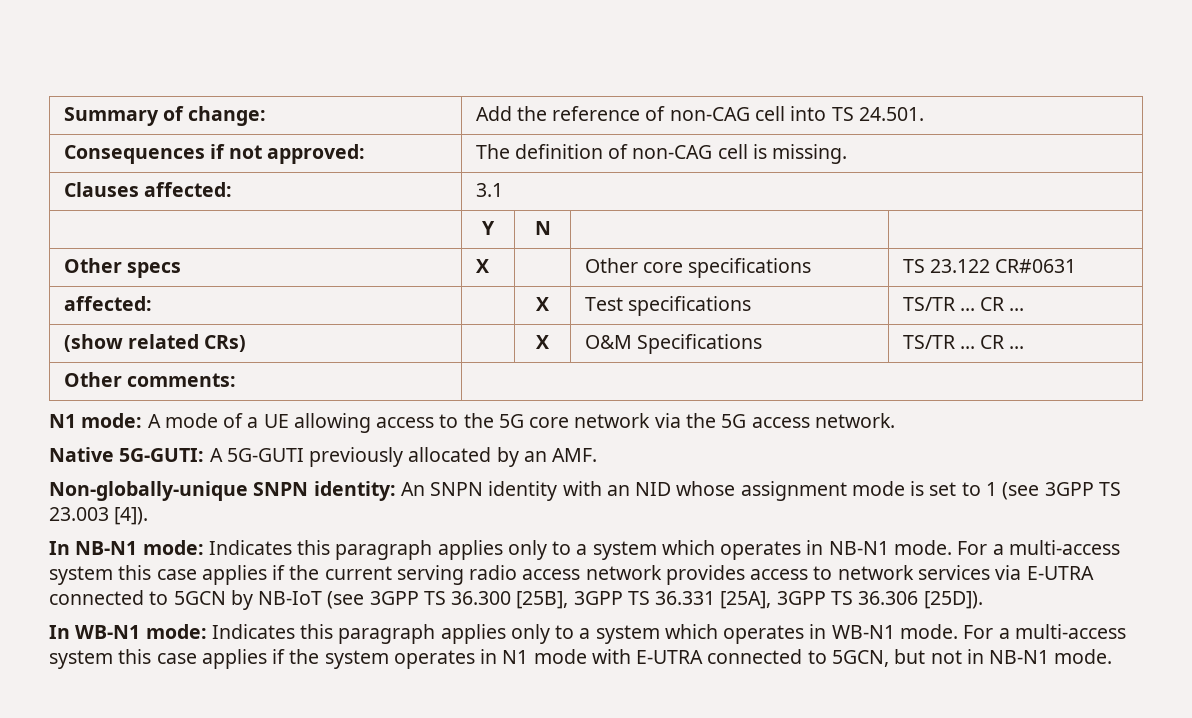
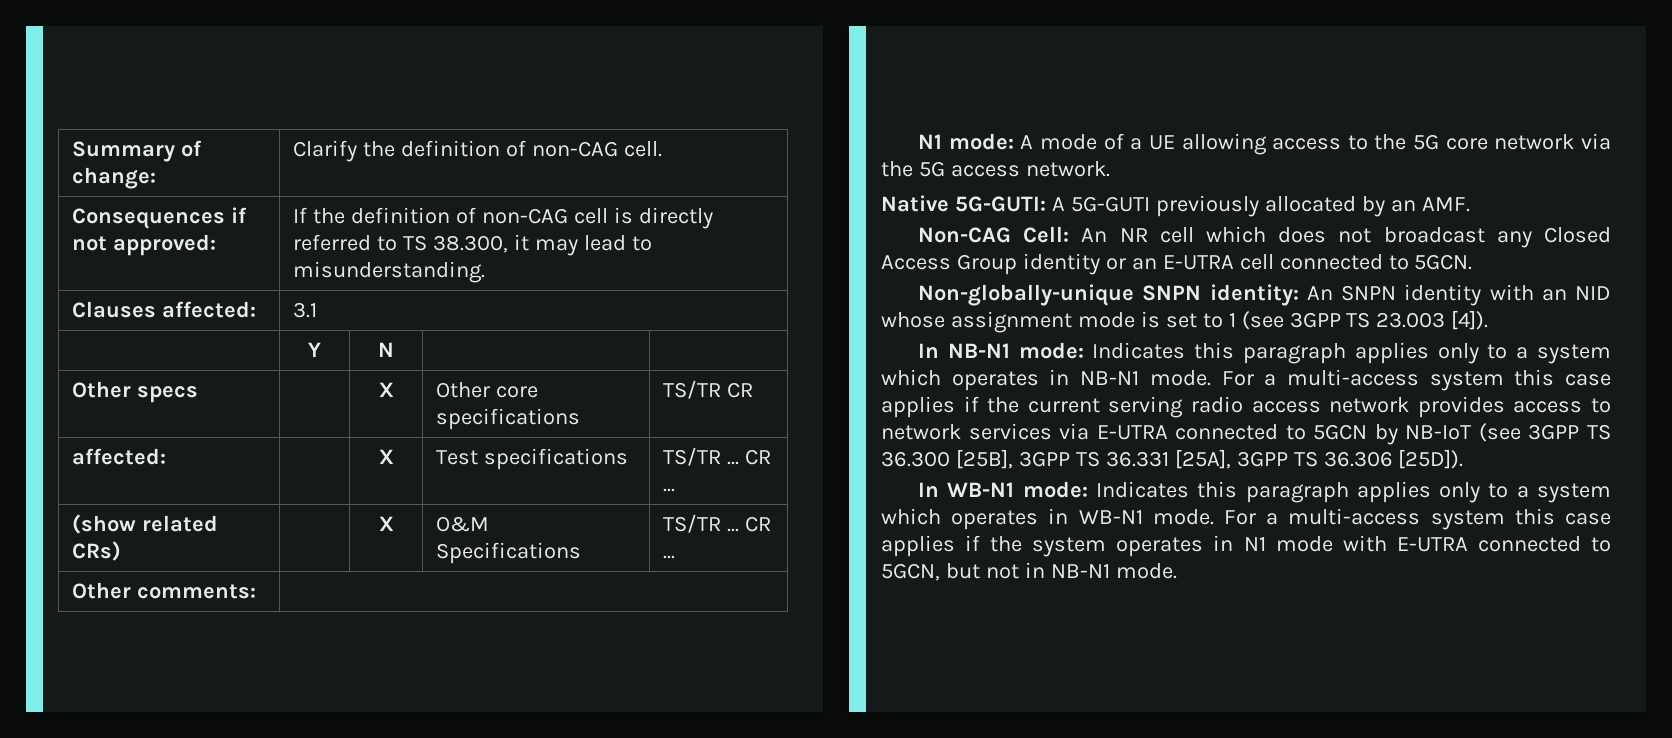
- Summary of change: | Add the reference of non-CAG cell into TS 24.501.
+ Summary of change: | Clarify the definition of non-CAG cell.
- Consequences if not approved: | The definition of non-CAG cell is missing.
+ Consequences if not approved: | If the definition of non-CAG cell is directly referred to TS 38.300, it may lead to misunderstanding.
- Other specs | X | | Other core specifications | TS 23.122 CR#0631
+ Other specs | | X | Other core specifications | TS/TR CR
+ Non-CAG Cell: An NR cell which does not broadcast any Closed Access Group identity or an E-UTRA cell connected to 5GCN.

